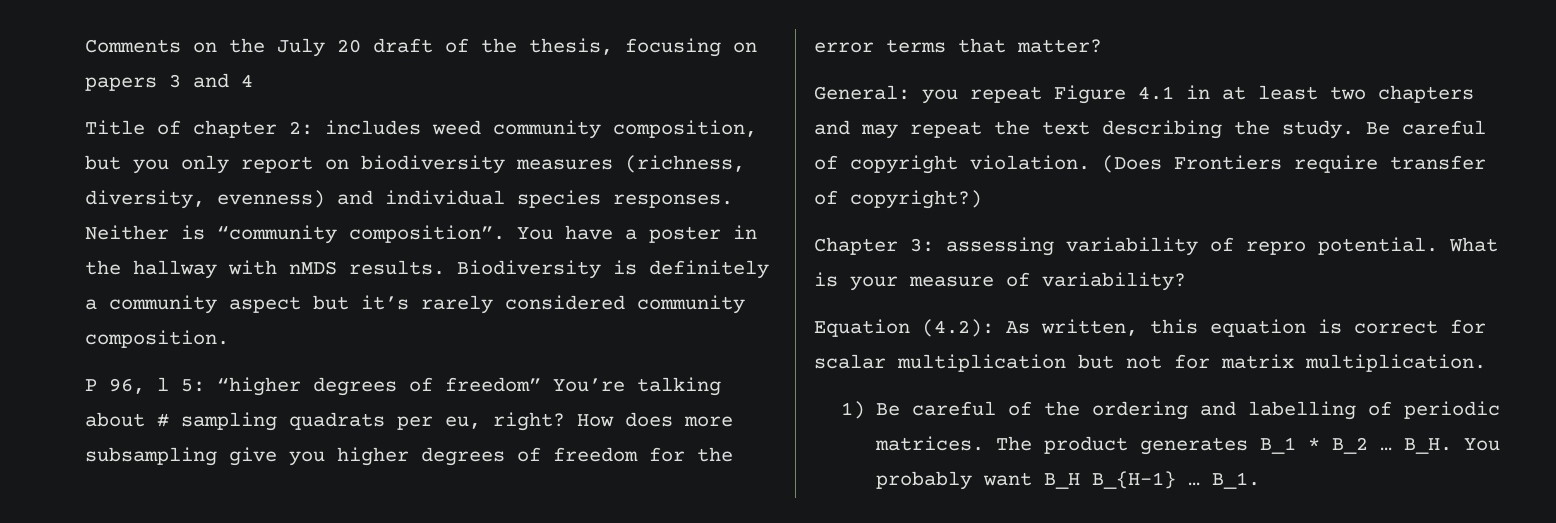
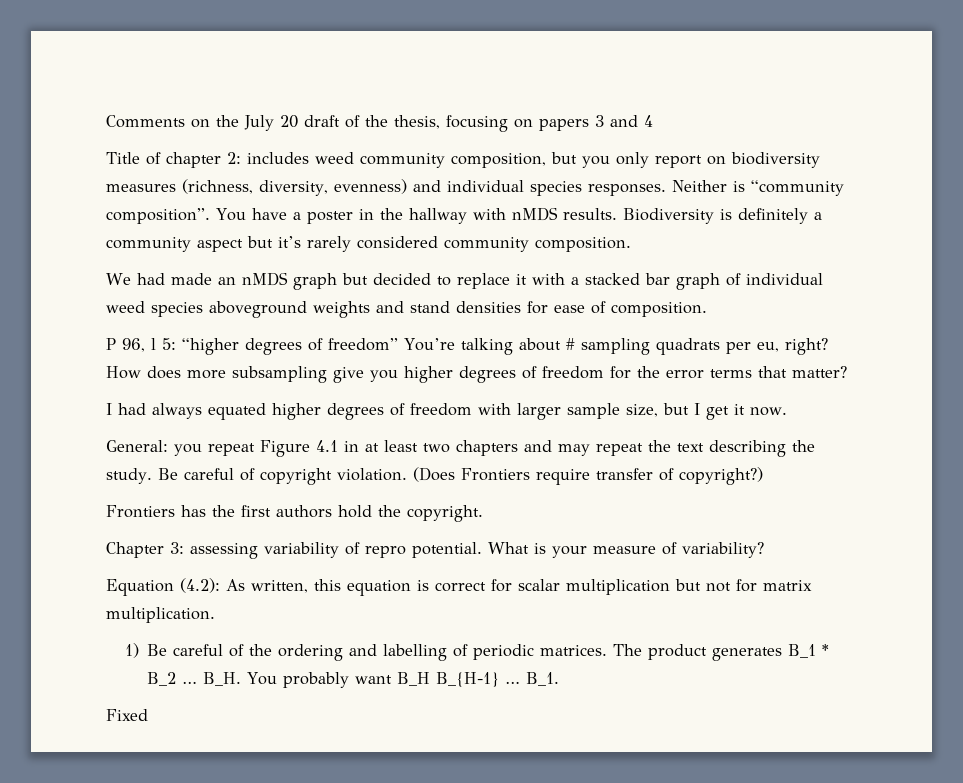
+ We had made an nMDS graph but decided to replace it with a stacked bar graph of individual weed species aboveground weights and stand densities for ease of composition.
+ I had always equated higher degrees of freedom with larger sample size, but I get it now.
+ Frontiers has the first authors hold the copyright.
+ Fixed

